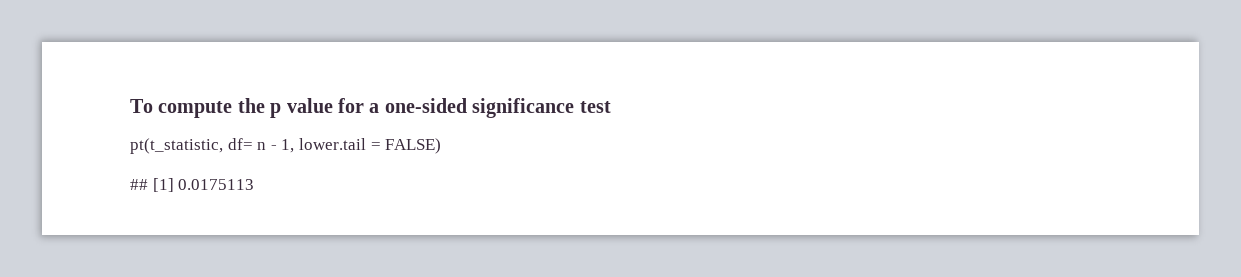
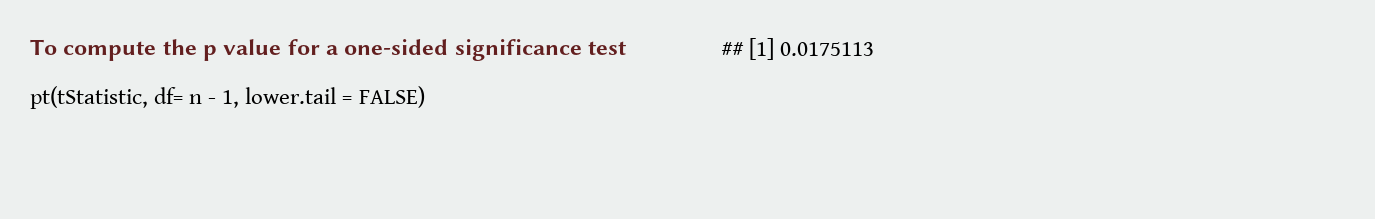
- pt(t_statistic, df= n - 1, lower.tail = FALSE)
+ pt(tStatistic, df= n - 1, lower.tail = FALSE)

